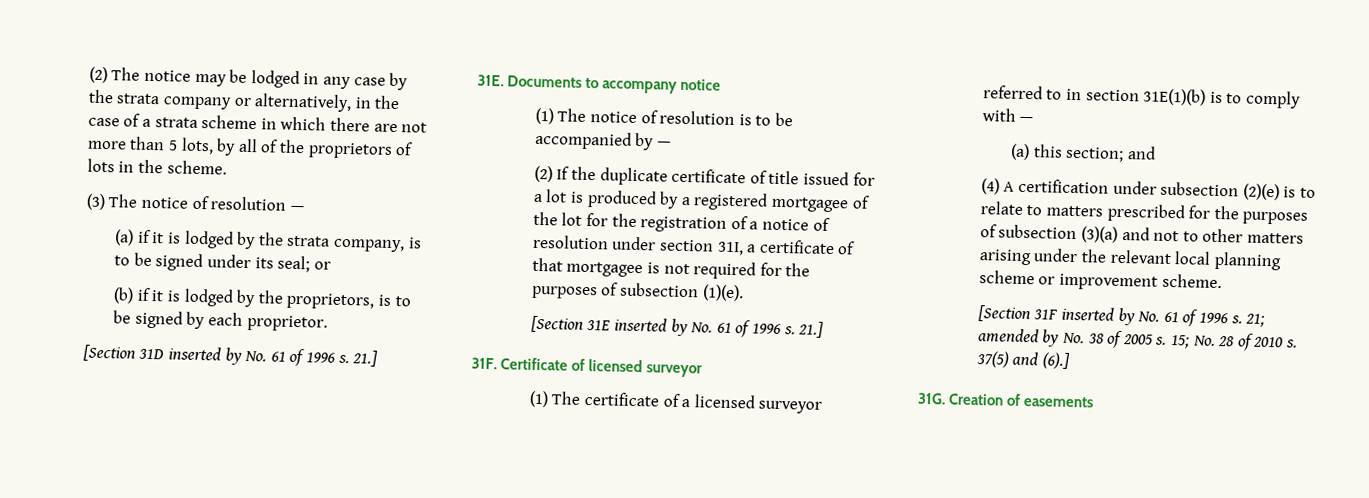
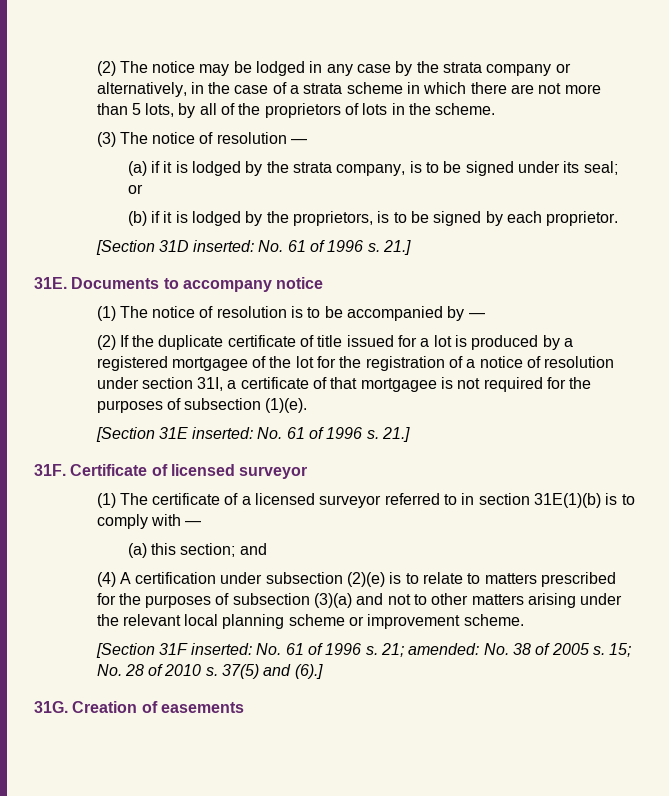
- [Section 31D inserted by No. 61 of 1996 s.
+ [Section 31D inserted: No. 61 of 1996 s.
- [Section 31E inserted by No. 61 of 1996 s.
+ [Section 31E inserted: No. 61 of 1996 s.
- [Section 31F inserted by No. 61 of 1996 s.
+ [Section 31F inserted: No. 61 of 1996 s.
- 21; amended by No. 38 of 2005 s.
+ 21; amended: No. 38 of 2005 s.

